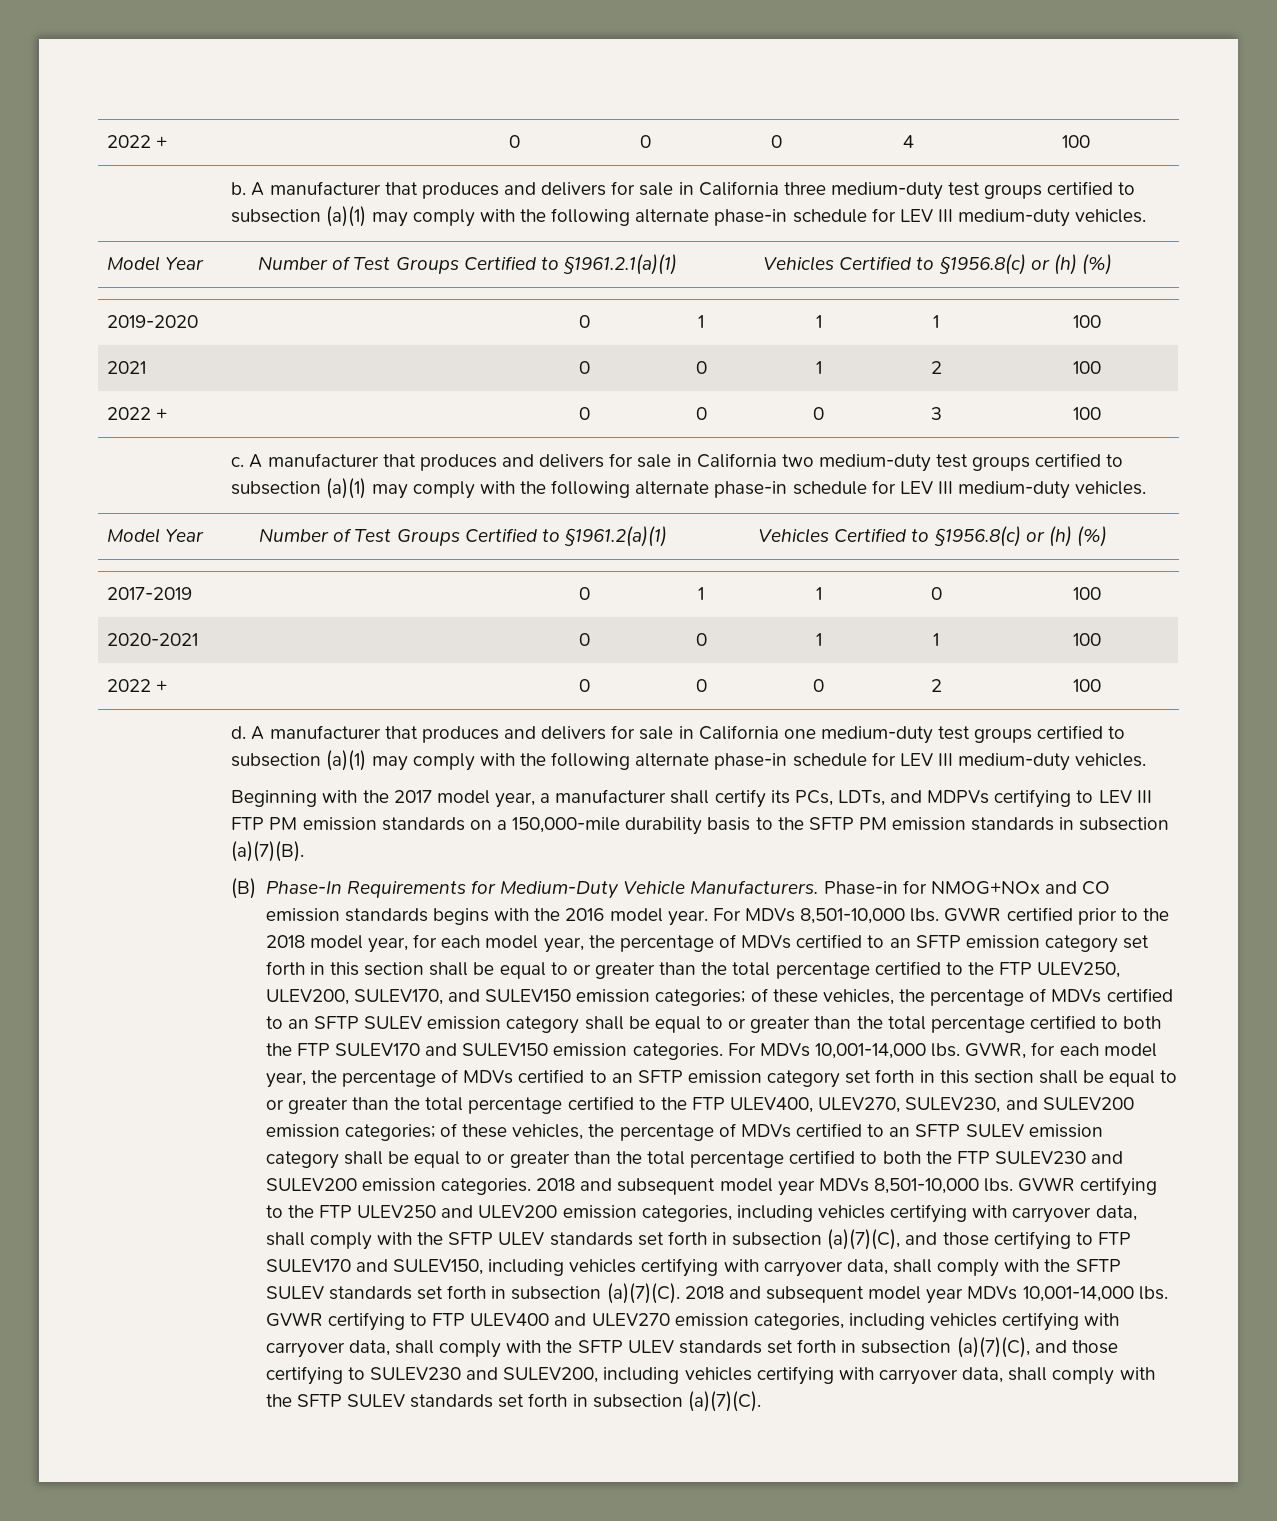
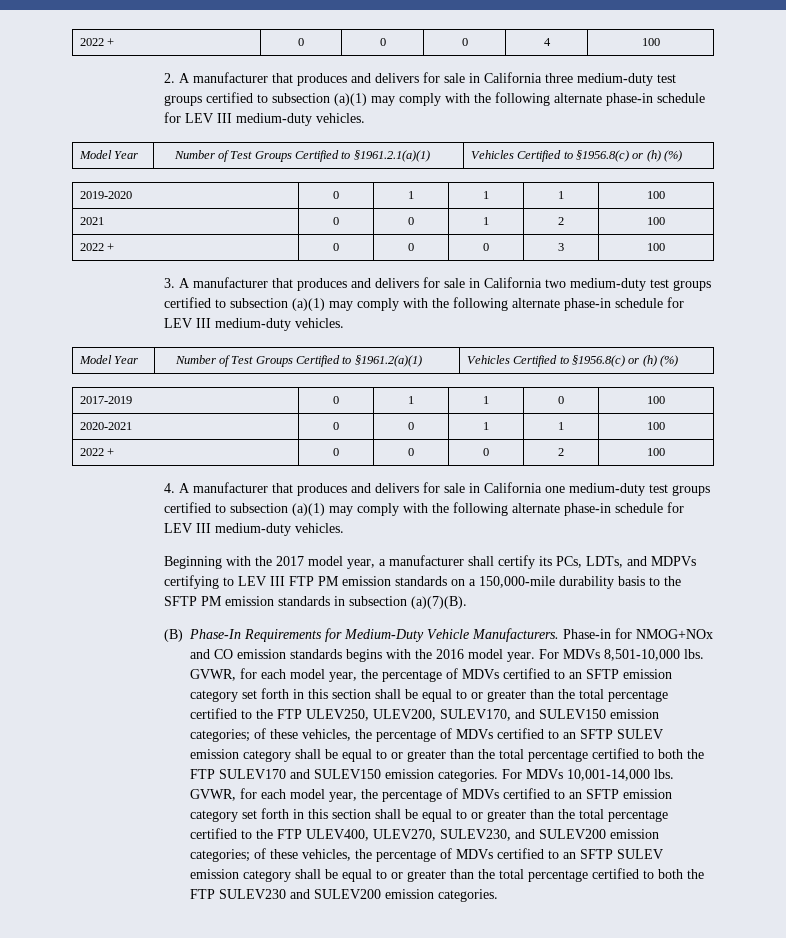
- b. A manufacturer that produces and delivers for sale in California three medium-duty test groups certified to subsection (a)(1) may comply with the following alternate phase-in schedule for LEV III medium-duty vehicles.
+ 2. A manufacturer that produces and delivers for sale in California three medium-duty test groups certified to subsection (a)(1) may comply with the following alternate phase-in schedule for LEV III medium-duty vehicles.
- c. A manufacturer that produces and delivers for sale in California two medium-duty test groups certified to subsection (a)(1) may comply with the following alternate phase-in schedule for LEV III medium-duty vehicles.
+ 3. A manufacturer that produces and delivers for sale in California two medium-duty test groups certified to subsection (a)(1) may comply with the following alternate phase-in schedule for LEV III medium-duty vehicles.
- d. A manufacturer that produces and delivers for sale in California one medium-duty test groups certified to subsection (a)(1) may comply with the following alternate phase-in schedule for LEV III medium-duty vehicles.
+ 4. A manufacturer that produces and delivers for sale in California one medium-duty test groups certified to subsection (a)(1) may comply with the following alternate phase-in schedule for LEV III medium-duty vehicles.
- GVWR certified prior to the 2018 model year, for each model year, the percentage of MDVs certified to an SFTP emission category set forth in this section shall be equal to or greater than the total percentage certified to the FTP ULEV250, ULEV200, SULEV170, and SULEV150 emission categories;
+ GVWR, for each model year, the percentage of MDVs certified to an SFTP emission category set forth in this section shall be equal to or greater than the total percentage certified to the FTP ULEV250, ULEV200, SULEV170, and SULEV150 emission categories;
- 2018 and subsequent model year MDVs 8,501-10,000 lbs. GVWR certifying to the FTP ULEV250 and ULEV200 emission categories, including vehicles certifying with carryover data, shall comply with the SFTP ULEV standards set forth in subsection (a)(7)(C), and those certifying to FTP SULEV170 and SULEV150, including vehicles certifying with carryover data, shall comply with the SFTP SULEV standards set forth in subsection (a)(7)(C). 2018 and subsequent model year MDVs 10,001-14,000 lbs. GVWR certifying to FTP ULEV400 and ULEV270 emission categories, including vehicles certifying with carryover data, shall comply with the SFTP ULEV standards set forth in subsection (a)(7)(C), and those certifying to SULEV230 and SULEV200, including vehicles certifying with carryover data, shall comply with the SFTP SULEV standards set forth in subsection (a)(7)(C).

